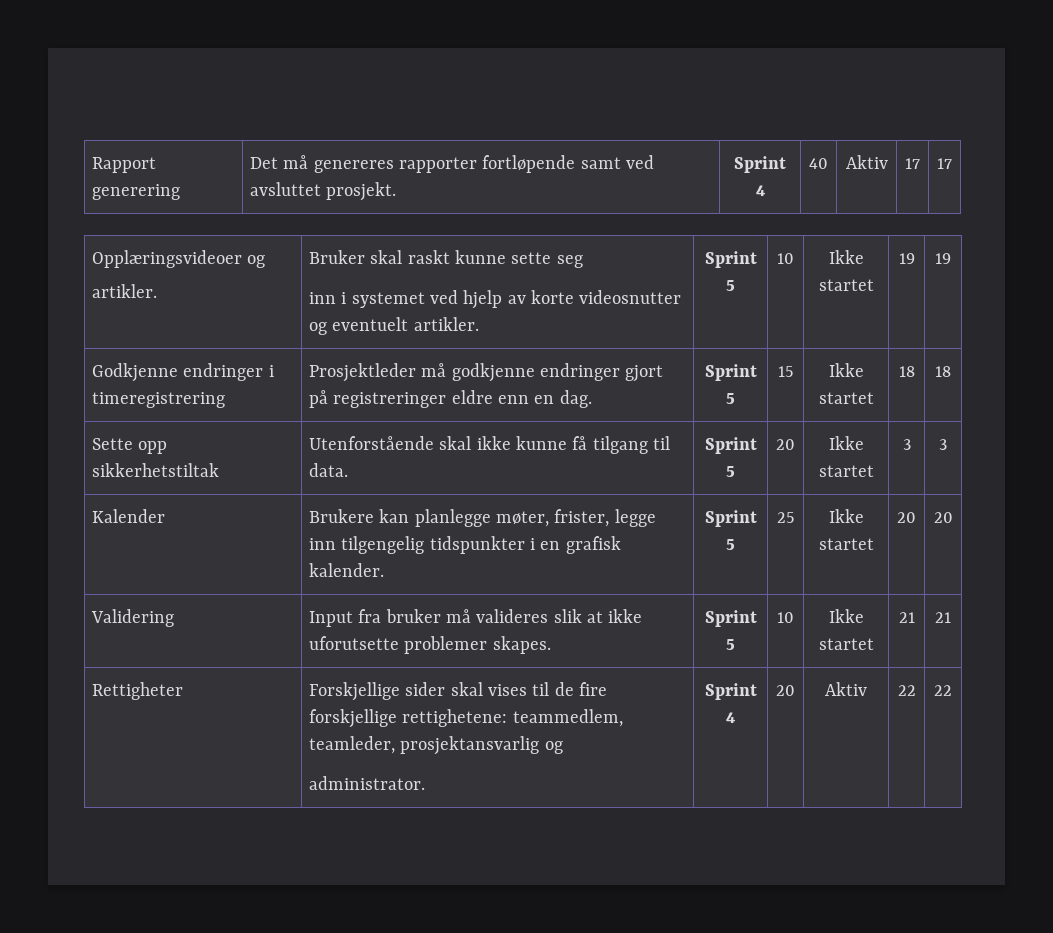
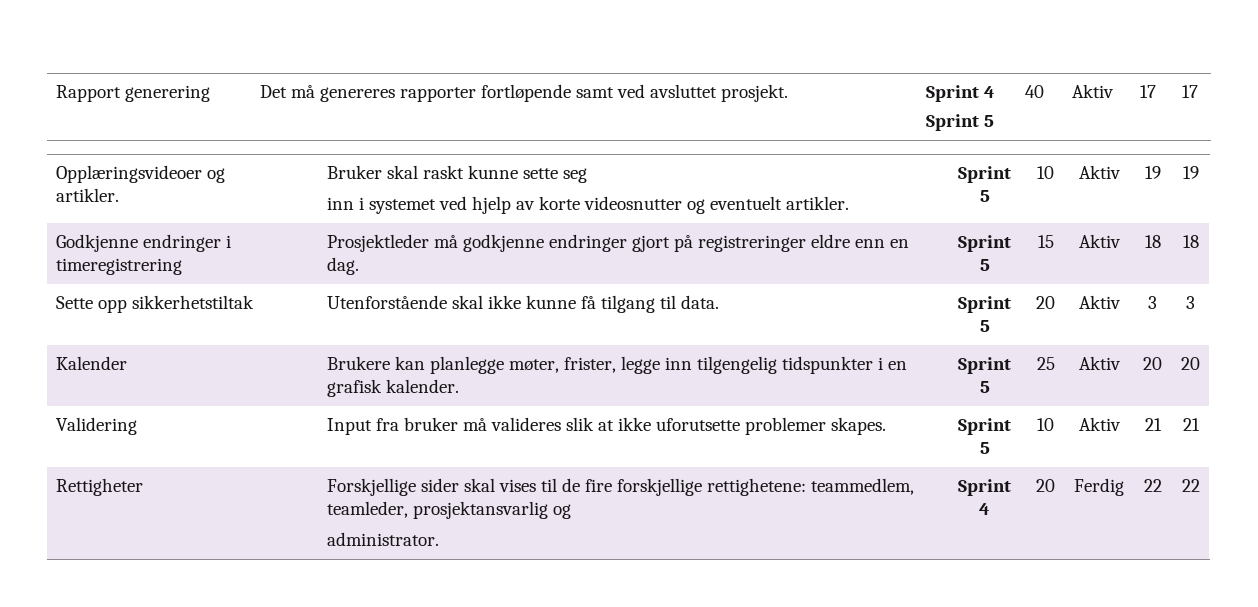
- Rapport generering | Det må genereres rapporter fortløpende samt ved avsluttet prosjekt. | Sprint 4 | 40 | Aktiv | 17 | 17
+ Rapport generering | Det må genereres rapporter fortløpende samt ved avsluttet prosjekt. | Sprint 4
+ Sprint 5 | 40 | Aktiv | 17 | 17
  Opplæringsvideoer og
  artikler. | Bruker skal raskt kunne sette seg
- inn i systemet ved hjelp av korte videosnutter og eventuelt artikler. | Sprint 5 | 10 | Ikke startet | 19 | 19
+ inn i systemet ved hjelp av korte videosnutter og eventuelt artikler. | Sprint 5 | 10 | Aktiv | 19 | 19
- Godkjenne endringer i timeregistrering | Prosjektleder må godkjenne endringer gjort på registreringer eldre enn en dag. | Sprint 5 | 15 | Ikke startet | 18 | 18
+ Godkjenne endringer i timeregistrering | Prosjektleder må godkjenne endringer gjort på registreringer eldre enn en dag. | Sprint 5 | 15 | Aktiv | 18 | 18
- Sette opp sikkerhetstiltak | Utenforstående skal ikke kunne få tilgang til data. | Sprint 5 | 20 | Ikke startet | 3 | 3
+ Sette opp sikkerhetstiltak | Utenforstående skal ikke kunne få tilgang til data. | Sprint 5 | 20 | Aktiv | 3 | 3
- Kalender | Brukere kan planlegge møter, frister, legge inn tilgengelig tidspunkter i en grafisk kalender. | Sprint 5 | 25 | Ikke startet | 20 | 20
+ Kalender | Brukere kan planlegge møter, frister, legge inn tilgengelig tidspunkter i en grafisk kalender. | Sprint 5 | 25 | Aktiv | 20 | 20
- Validering | Input fra bruker må valideres slik at ikke uforutsette problemer skapes. | Sprint 5 | 10 | Ikke startet | 21 | 21
+ Validering | Input fra bruker må valideres slik at ikke uforutsette problemer skapes. | Sprint 5 | 10 | Aktiv | 21 | 21
  Rettigheter | Forskjellige sider skal vises til de fire forskjellige rettighetene: teammedlem, teamleder, prosjektansvarlig og
- administrator. | Sprint 4 | 20 | Aktiv | 22 | 22
+ administrator. | Sprint 4 | 20 | Ferdig | 22 | 22

